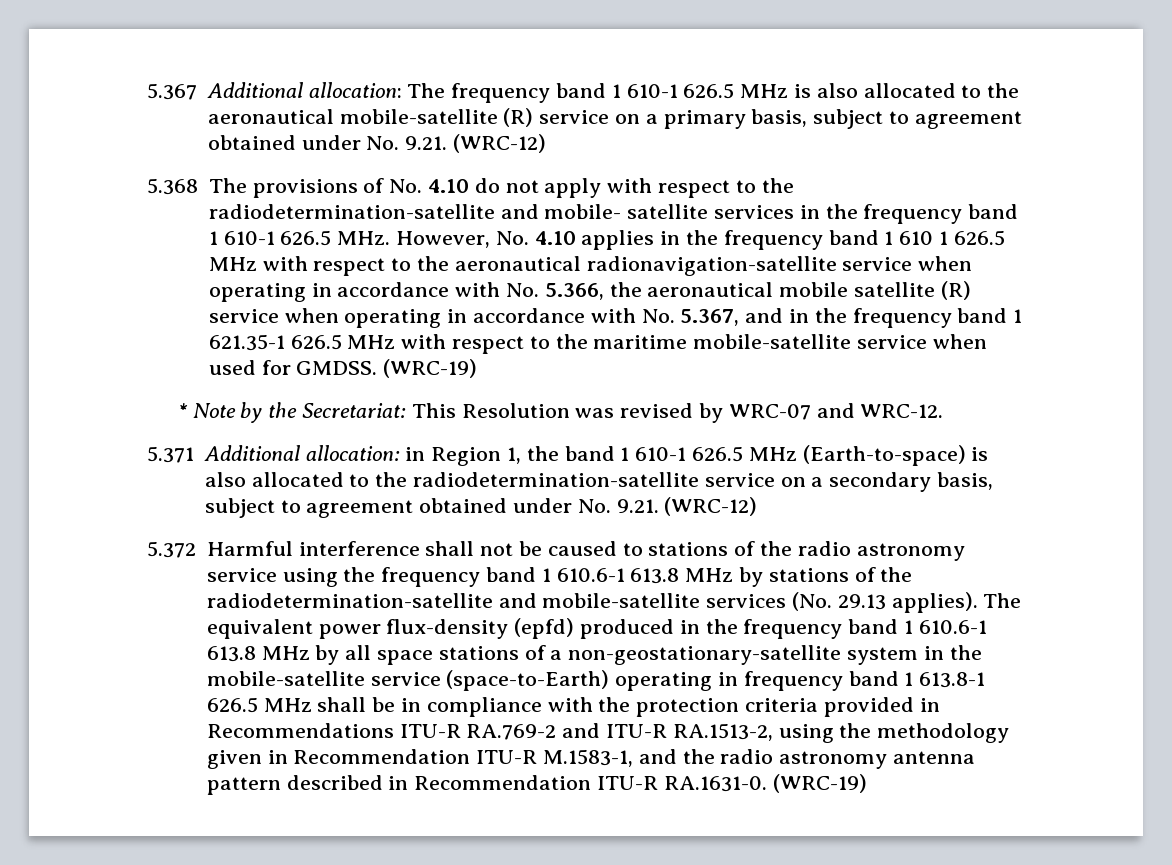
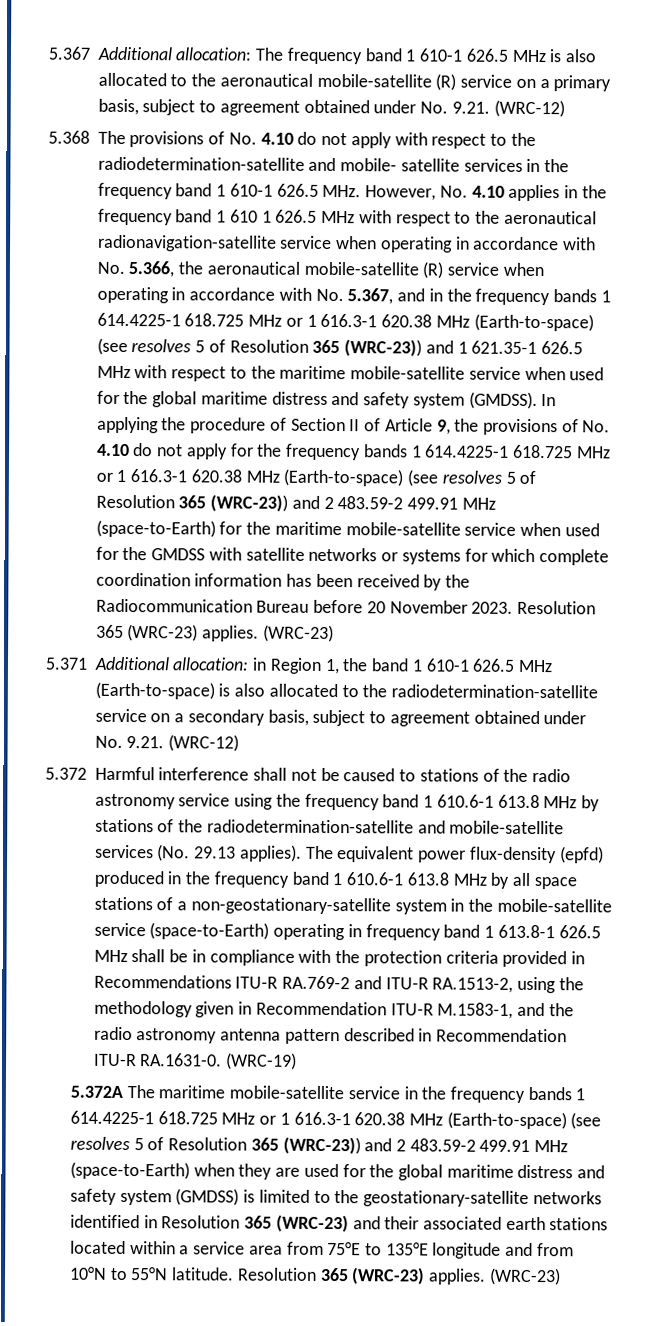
- 5.368 The provisions of No. 4.10 do not apply with respect to the radiodetermination-satellite and mobile- satellite services in the frequency band 1 610-1 626.5 MHz. However, No. 4.10 applies in the frequency band 1 610 1 626.5 MHz with respect to the aeronautical radionavigation-satellite service when operating in accordance with No. 5.366, the aeronautical mobile satellite (R) service when operating in accordance with No. 5.367, and in the frequency band 1 621.35-1 626.5 MHz with respect to the maritime mobile-satellite service when used for GMDSS. (WRC-19)
- * Note by the Secretariat: This Resolution was revised by WRC-07 and WRC-12.
+ 5.368 The provisions of No. 4.10 do not apply with respect to the radiodetermination-satellite and mobile- satellite services in the frequency band 1 610-1 626.5 MHz. However, No. 4.10 applies in the frequency band 1 610 1 626.5 MHz with respect to the aeronautical radionavigation-satellite service when operating in accordance with No. 5.366, the aeronautical mobile-satellite (R) service when operating in accordance with No. 5.367, and in the frequency bands 1 614.4225-1 618.725 MHz or 1 616.3-1 620.38 MHz (Earth-to-space) (see resolves 5 of Resolution 365 (WRC-23)) and 1 621.35-1 626.5 MHz with respect to the maritime mobile-satellite service when used for the global maritime distress and safety system (GMDSS). In applying the procedure of Section II of Article 9, the provisions of No. 4.10 do not apply for the frequency bands 1 614.4225-1 618.725 MHz or 1 616.3-1 620.38 MHz (Earth-to-space) (see resolves 5 of Resolution 365 (WRC-23)) and 2 483.59-2 499.91 MHz (space-to-Earth) for the maritime mobile-satellite service when used for the GMDSS with satellite networks or systems for which complete coordination information has been received by the Radiocommunication Bureau before 20 November 2023. Resolution 365 (WRC-23) applies. (WRC-23)
+ 5.372A The maritime mobile-satellite service in the frequency bands 1 614.4225-1 618.725 MHz or 1 616.3-1 620.38 MHz (Earth-to-space) (see resolves 5 of Resolution 365 (WRC-23)) and 2 483.59-2 499.91 MHz (space-to-Earth) when they are used for the global maritime distress and safety system (GMDSS) is limited to the geostationary-satellite networks identified in Resolution 365 (WRC-23) and their associated earth stations located within a service area from 75°E to 135°E longitude and from 10°N to 55°N latitude. Resolution 365 (WRC-23) applies. (WRC-23)

